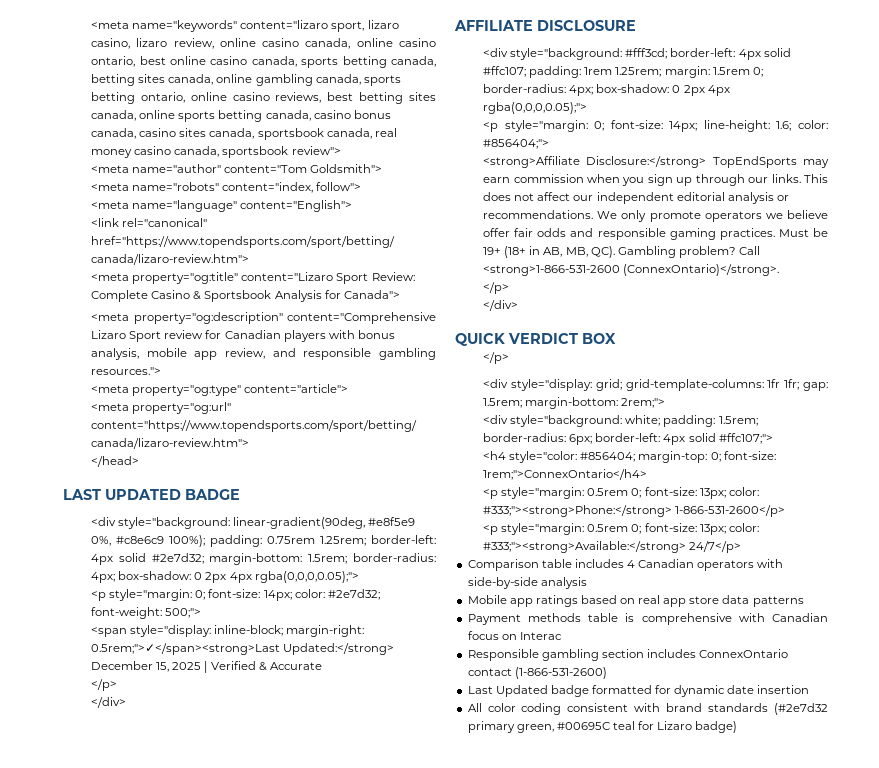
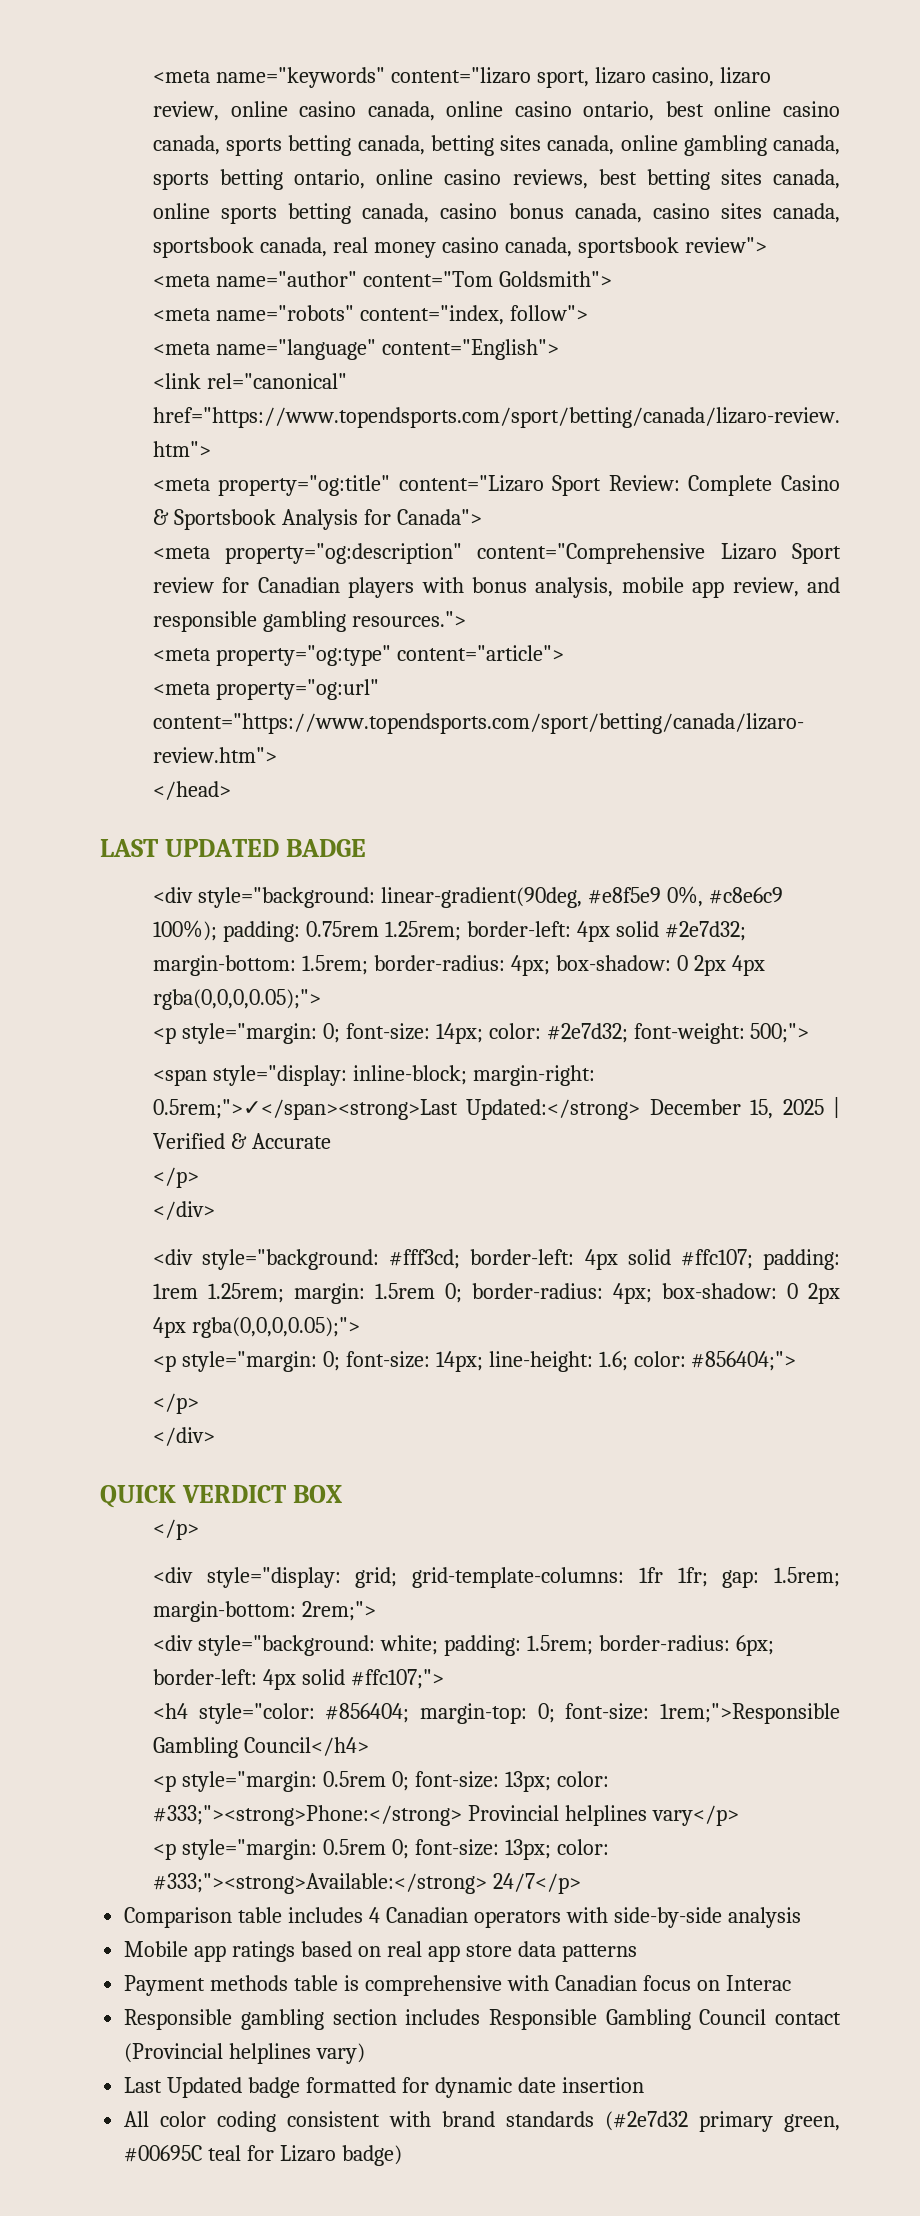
- AFFILIATE DISCLOSURE
- <strong>Affiliate Disclosure:</strong> TopEndSports may earn commission when you sign up through our links. This does not affect our independent editorial analysis or recommendations. We only promote operators we believe offer fair odds and responsible gaming practices. Must be 19+ (18+ in AB, MB, QC). Gambling problem? Call <strong>1-866-531-2600 (ConnexOntario)</strong>.
- <h4 style="color: #856404; margin-top: 0; font-size: 1rem;">ConnexOntario</h4>
+ <h4 style="color: #856404; margin-top: 0; font-size: 1rem;">Responsible Gambling Council</h4>
- <p style="margin: 0.5rem 0; font-size: 13px; color: #333;"><strong>Phone:</strong> 1-866-531-2600</p>
+ <p style="margin: 0.5rem 0; font-size: 13px; color: #333;"><strong>Phone:</strong> Provincial helplines vary</p>
- Responsible gambling section includes ConnexOntario contact (1-866-531-2600)
+ Responsible gambling section includes Responsible Gambling Council contact (Provincial helplines vary)

